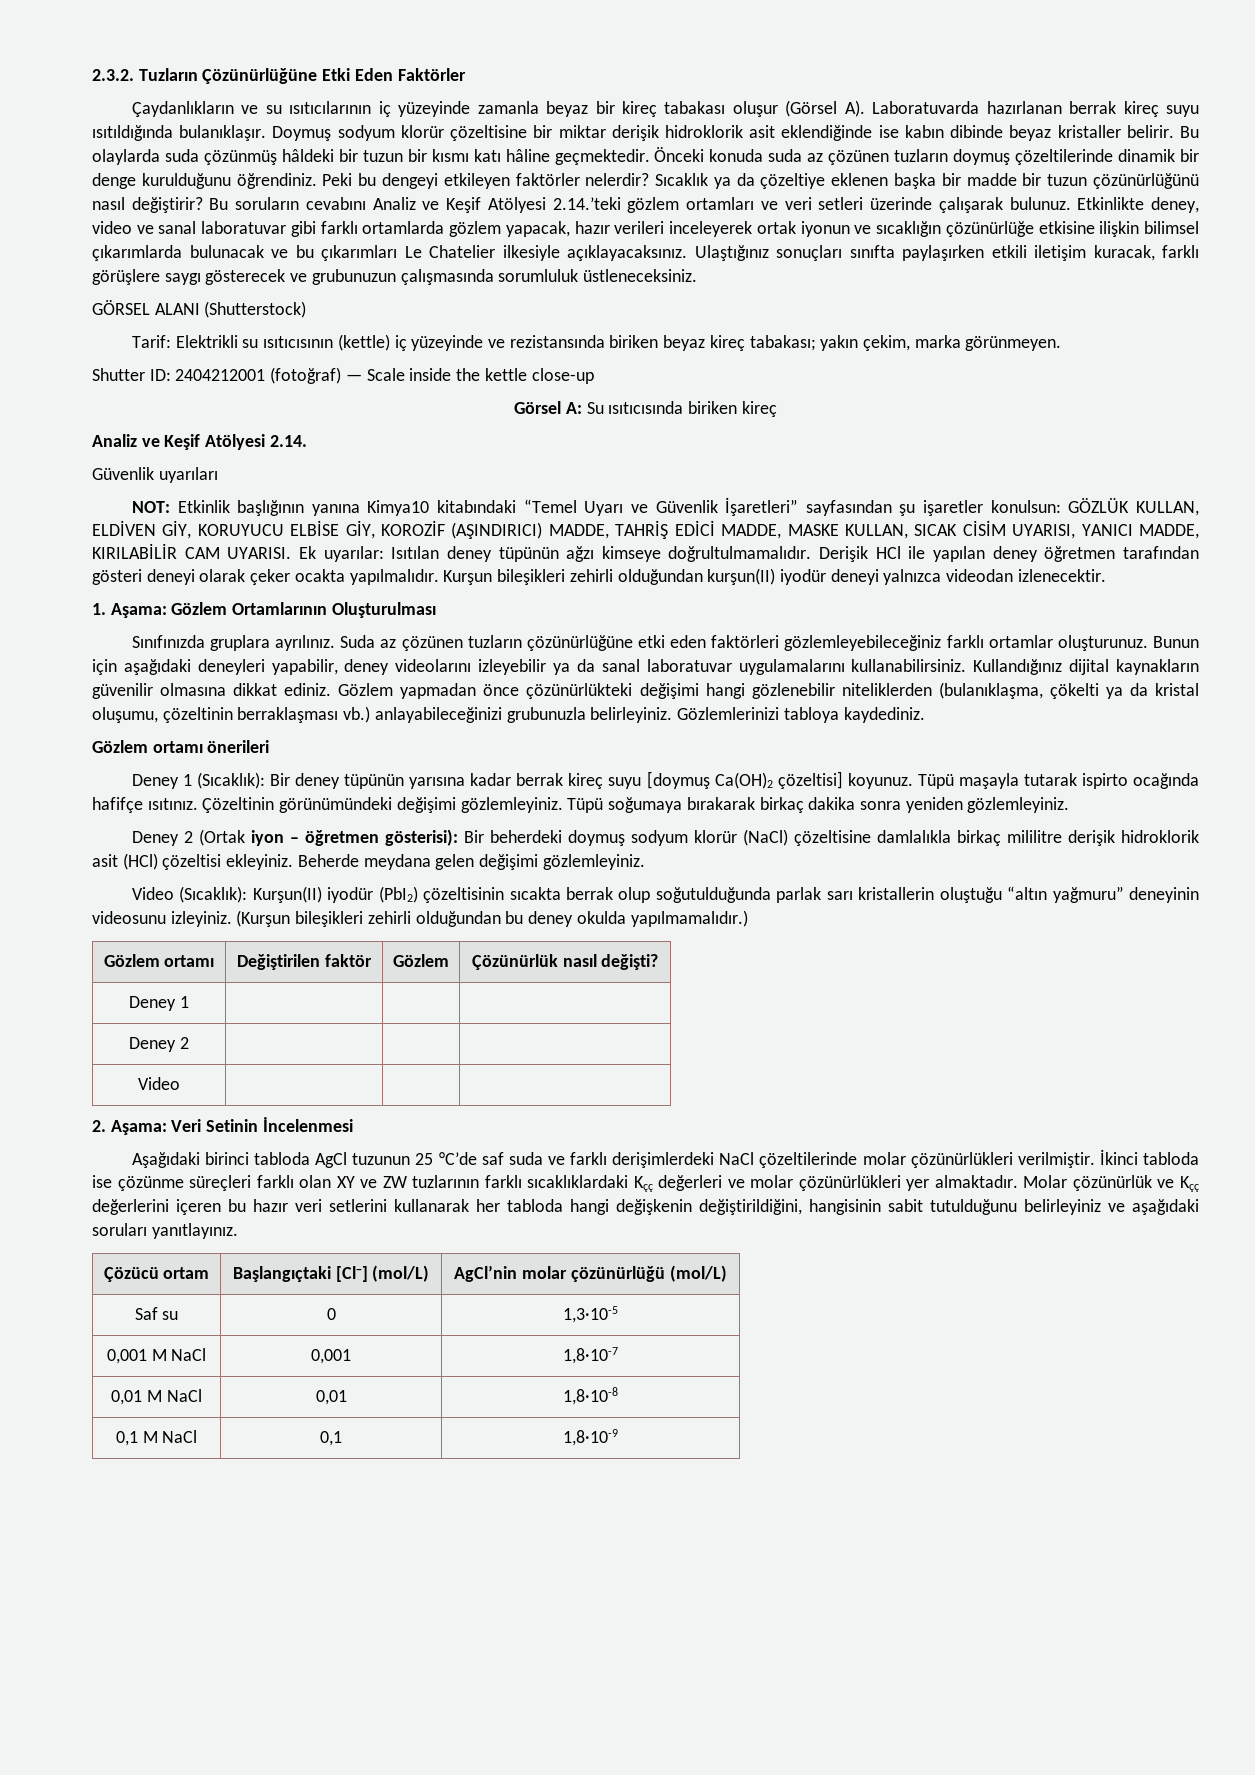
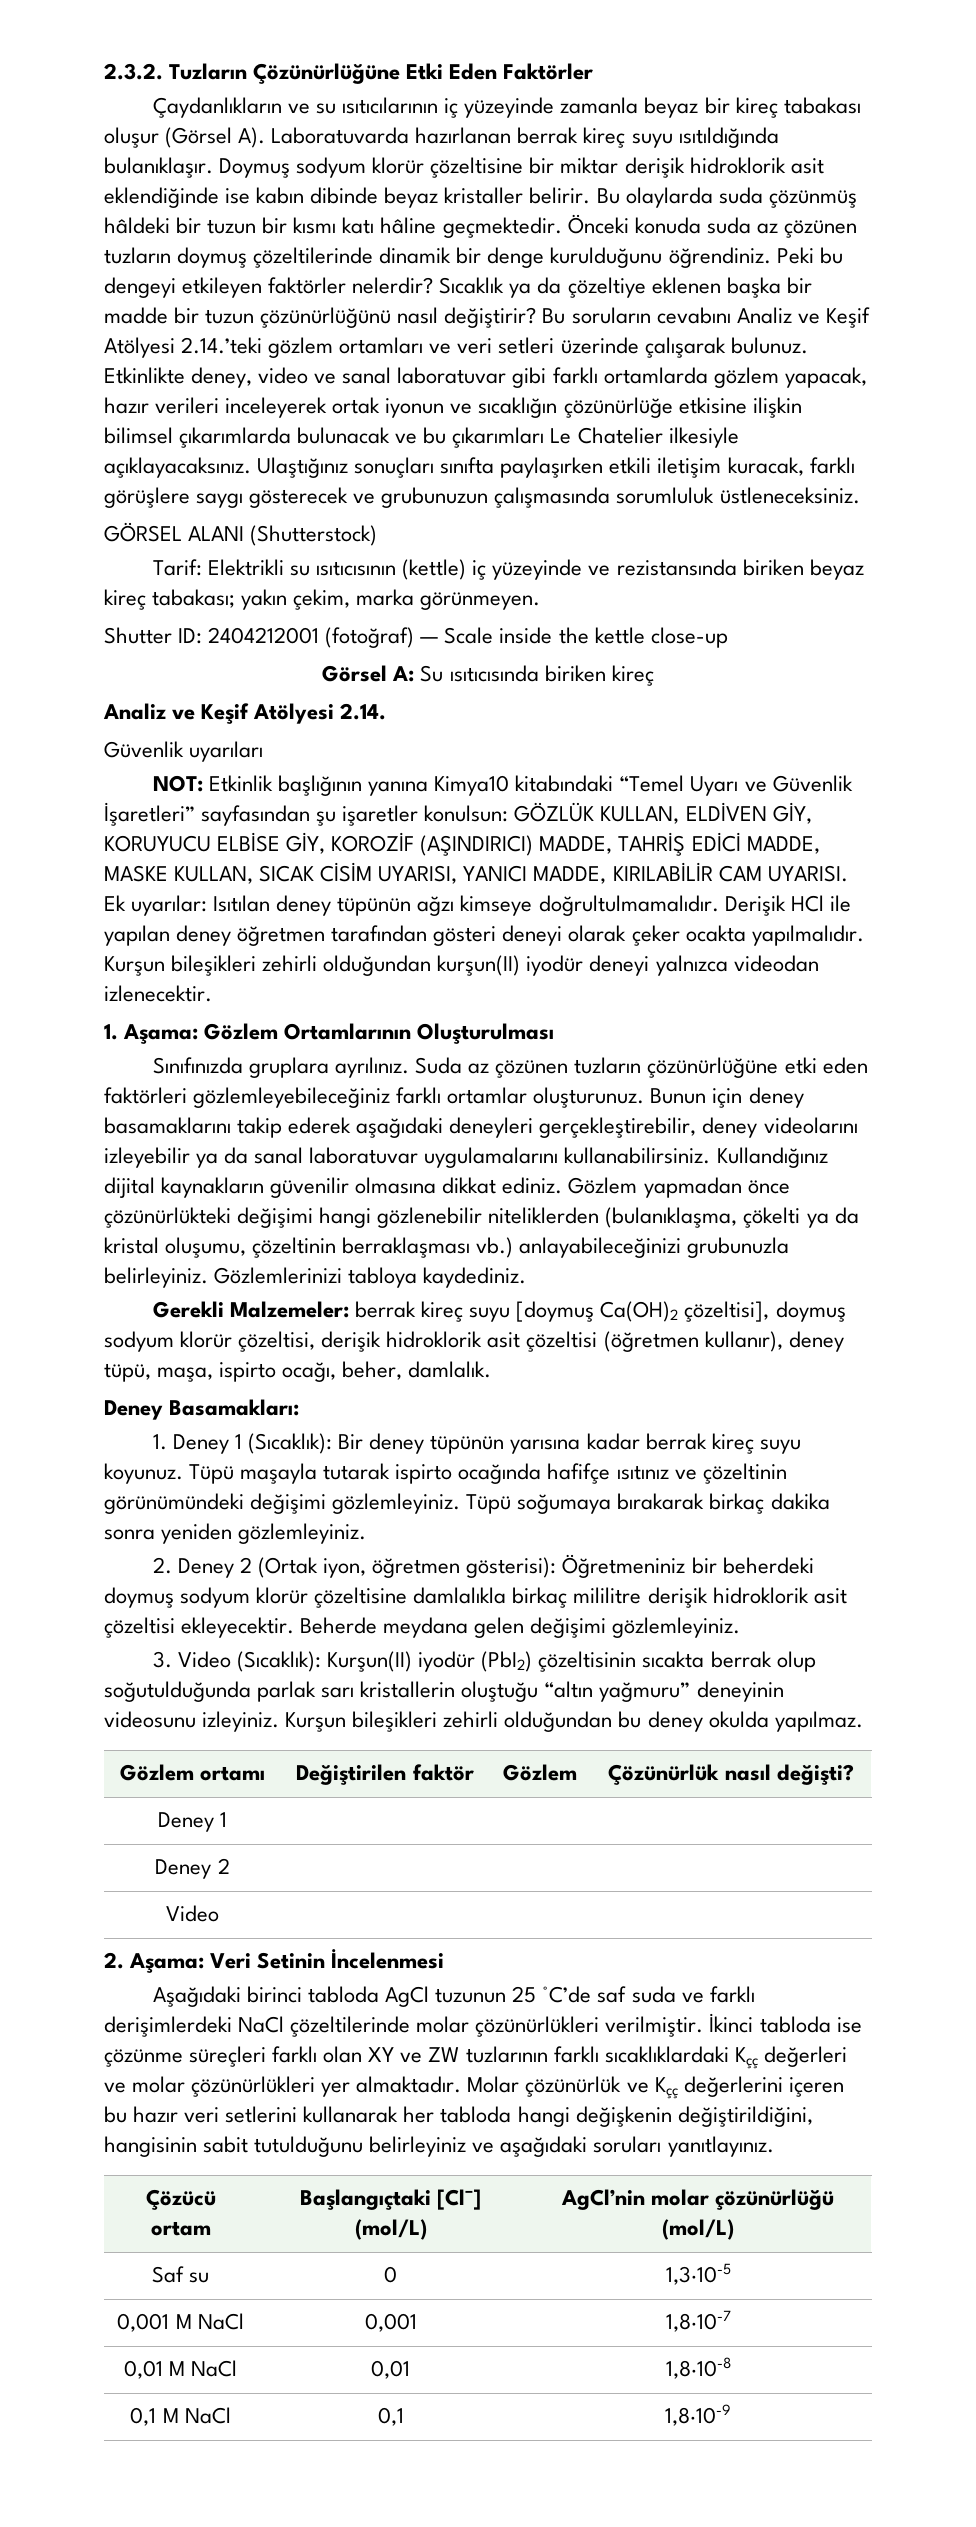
- Bunun için aşağıdaki deneyleri yapabilir, deney videolarını izleyebilir ya da sanal laboratuvar uygulamalarını kullanabilirsiniz.
+ Bunun için deney basamaklarını takip ederek aşağıdaki deneyleri gerçekleştirebilir, deney videolarını izleyebilir ya da sanal laboratuvar uygulamalarını kullanabilirsiniz.
- Gözlem ortamı önerileri
- Deney 1 (Sıcaklık): Bir deney tüpünün yarısına kadar berrak kireç suyu [doymuş Ca(OH)2 çözeltisi] koyunuz.
+ Gerekli Malzemeler: berrak kireç suyu [doymuş Ca(OH)2 çözeltisi], doymuş sodyum klorür çözeltisi, derişik hidroklorik asit çözeltisi (öğretmen kullanır), deney tüpü, maşa, ispirto ocağı, beher, damlalık.
+ Deney Basamakları:
+ 1. Deney 1 (Sıcaklık): Bir deney tüpünün yarısına kadar berrak kireç suyu koyunuz.
- Tüpü maşayla tutarak ispirto ocağında hafifçe ısıtınız. Çözeltinin görünümündeki değişimi gözlemleyiniz.
+ Tüpü maşayla tutarak ispirto ocağında hafifçe ısıtınız ve çözeltinin görünümündeki değişimi gözlemleyiniz.
- Deney 2 (Ortak iyon – öğretmen gösterisi): Bir beherdeki doymuş sodyum klorür (NaCl) çözeltisine damlalıkla birkaç mililitre derişik hidroklorik asit (HCl) çözeltisi ekleyiniz.
+ 2. Deney 2 (Ortak iyon, öğretmen gösterisi): Öğretmeniniz bir beherdeki doymuş sodyum klorür çözeltisine damlalıkla birkaç mililitre derişik hidroklorik asit çözeltisi ekleyecektir.
- Video (Sıcaklık): Kurşun(II) iyodür (PbI2) çözeltisinin sıcakta berrak olup soğutulduğunda parlak sarı kristallerin oluştuğu “altın yağmuru” deneyinin videosunu izleyiniz.
+ 3. Video (Sıcaklık): Kurşun(II) iyodür (PbI2) çözeltisinin sıcakta berrak olup soğutulduğunda parlak sarı kristallerin oluştuğu “altın yağmuru” deneyinin videosunu izleyiniz.
- (Kurşun bileşikleri zehirli olduğundan bu deney okulda yapılmamalıdır.)
+ Kurşun bileşikleri zehirli olduğundan bu deney okulda yapılmaz.

